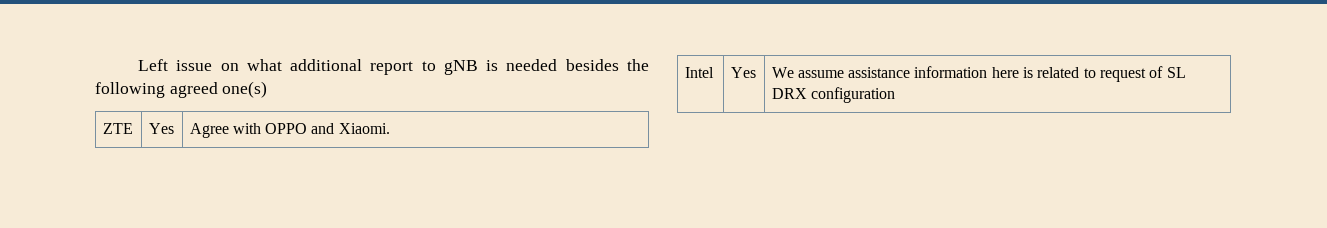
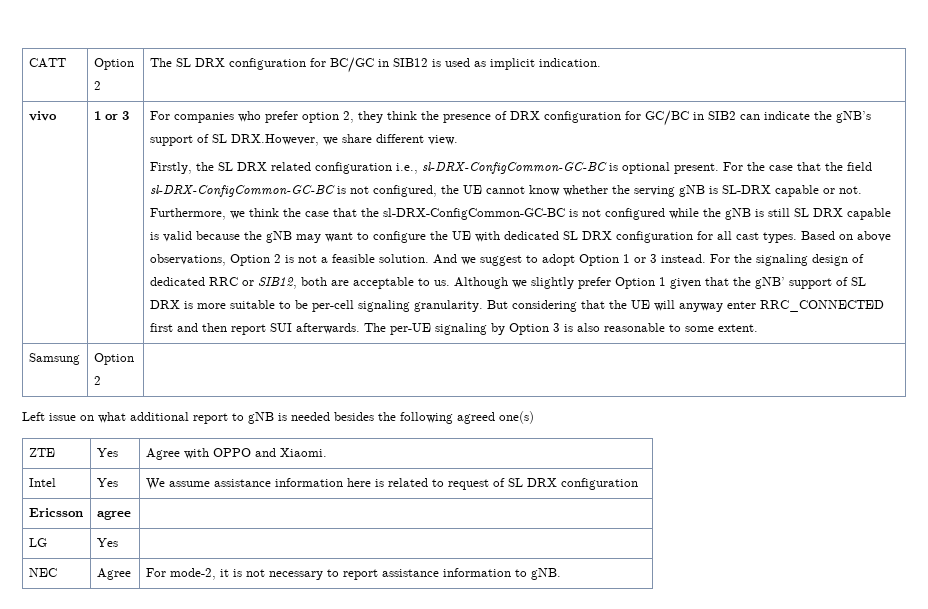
+ CATT | Option 2 | The SL DRX configuration for BC/GC in SIB12 is used as implicit indication.
+ vivo | 1 or 3 | For companies who prefer option 2, they think the presence of DRX configuration for GC/BC in SIB2 can indicate the gNB’s support of SL DRX.However, we share different view.
+ Firstly, the SL DRX related configuration i.e., sl-DRX-ConfigCommon-GC-BC is optional present. For the case that the field sl-DRX-ConfigCommon-GC-BC is not configured, the UE cannot know whether the serving gNB is SL-DRX capable or not. Furthermore, we think the case that the sl-DRX-ConfigCommon-GC-BC is not configured while the gNB is still SL DRX capable is valid because the gNB may want to configure the UE with dedicated SL DRX configuration for all cast types. Based on above observations, Option 2 is not a feasible solution. And we suggest to adopt Option 1 or 3 instead. For the signaling design of dedicated RRC or SIB12, both are acceptable to us. Although we slightly prefer Option 1 given that the gNB’ support of SL DRX is more suitable to be per-cell signaling granularity. But considering that the UE will anyway enter RRC_CONNECTED first and then report SUI afterwards. The per-UE signaling by Option 3 is also reasonable to some extent.
+ Samsung | Option 2 |
+ Ericsson | agree |
+ LG | Yes |
+ NEC | Agree | For mode-2, it is not necessary to report assistance information to gNB.

